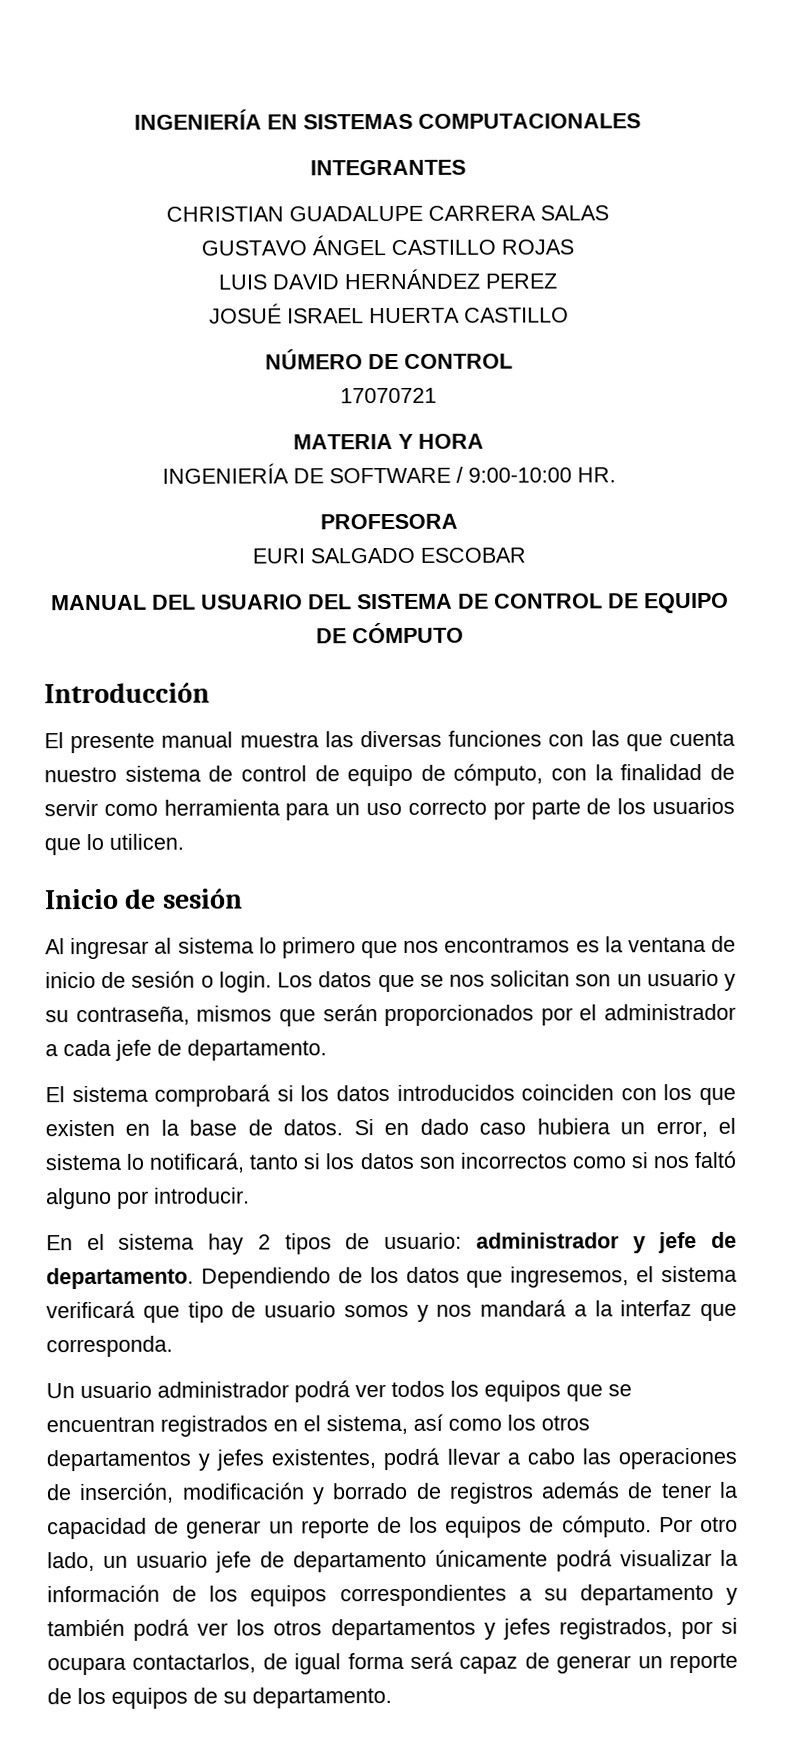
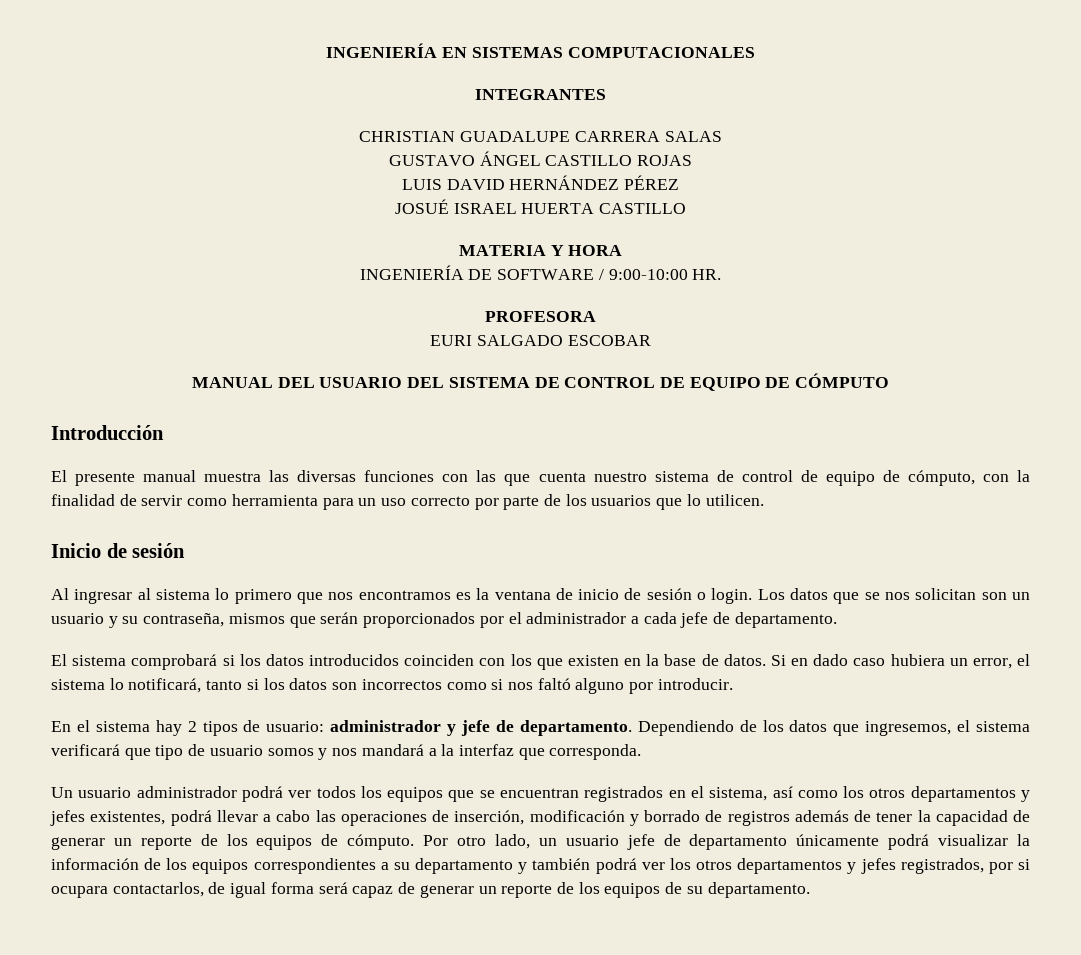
- LUIS DAVID HERNÁNDEZ PEREZ
+ LUIS DAVID HERNÁNDEZ PÉREZ
- NÚMERO DE CONTROL
- 17070721

